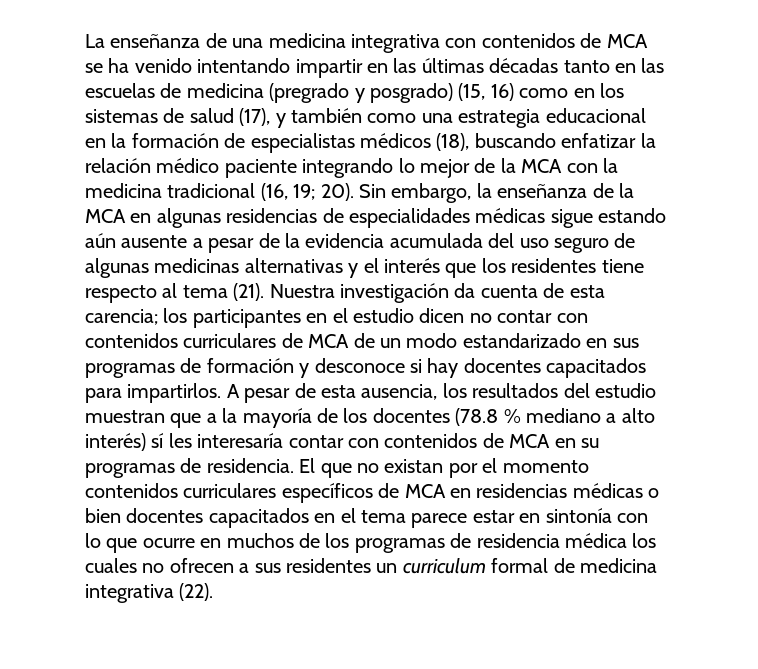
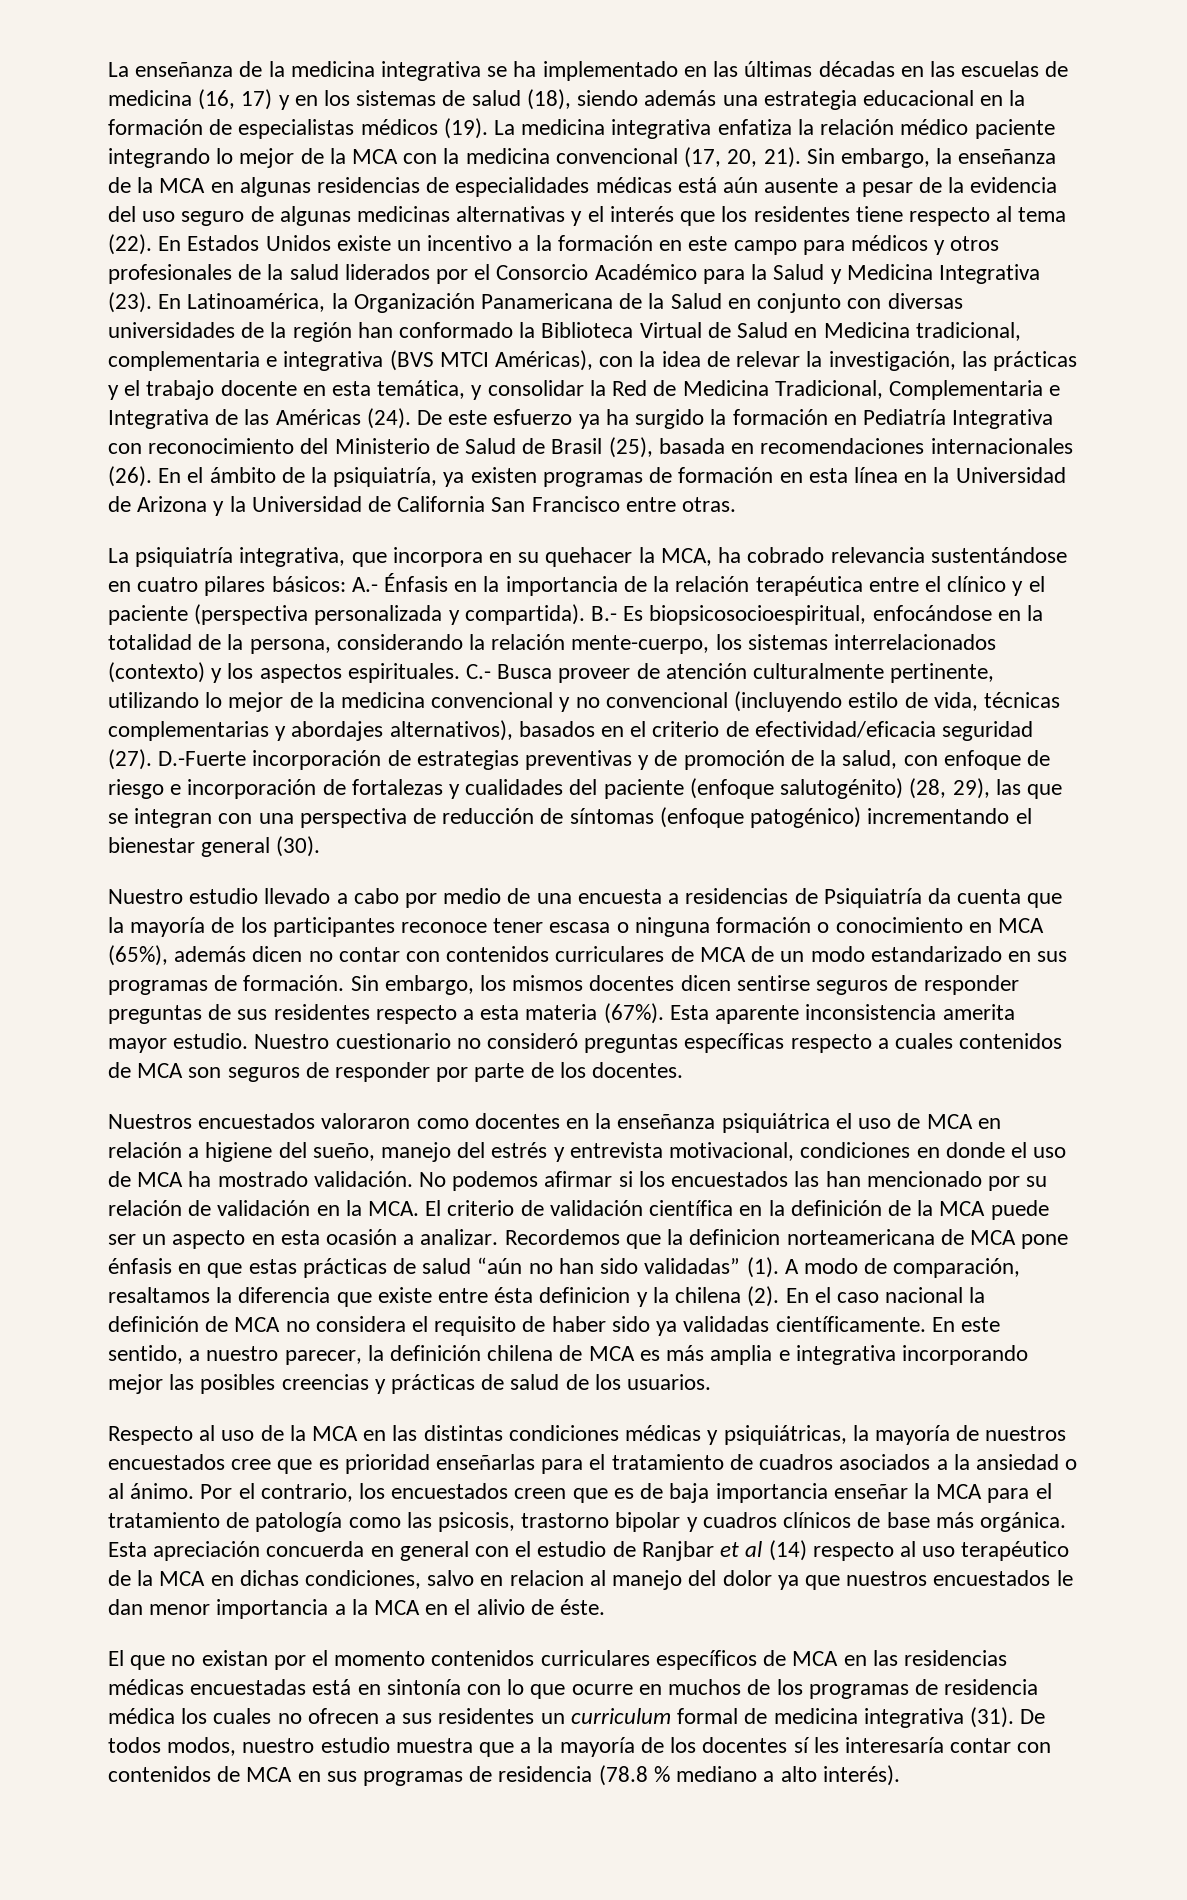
- La enseñanza de una medicina integrativa con contenidos de MCA se ha venido intentando impartir en las últimas décadas tanto en las escuelas de medicina (pregrado y posgrado) (15, 16) como en los sistemas de salud (17), y también como una estrategia educacional en la formación de especialistas médicos (18), buscando enfatizar la relación médico paciente integrando lo mejor de la MCA con la medicina tradicional (16, 19; 20).
+ La enseñanza de la medicina integrativa se ha implementado en las últimas décadas en las escuelas de medicina (16, 17) y en los sistemas de salud (18), siendo además una estrategia educacional en la formación de especialistas médicos (19). La medicina integrativa enfatiza la relación médico paciente integrando lo mejor de la MCA con la medicina convencional (17, 20, 21).
- Sin embargo, la enseñanza de la MCA en algunas residencias de especialidades médicas sigue estando aún ausente a pesar de la evidencia acumulada del uso seguro de algunas medicinas alternativas y el interés que los residentes tiene respecto al tema (21). Nuestra investigación da cuenta de esta carencia; los participantes en el estudio dicen no contar con contenidos curriculares de MCA de un modo estandarizado en sus programas de formación y desconoce si hay docentes capacitados para impartirlos. A pesar de esta ausencia, los resultados del estudio muestran que a la mayoría de los docentes (78.8 % mediano a alto interés) sí les interesaría contar con contenidos de MCA en su programas de residencia. El que no existan por el momento contenidos curriculares específicos de MCA en residencias médicas o bien docentes capacitados en el tema parece estar en sintonía con lo que ocurre en muchos de los programas de residencia médica los cuales no ofrecen a sus residentes un curriculum formal de medicina integrativa (22).
+ Sin embargo, la enseñanza de la MCA en algunas residencias de especialidades médicas está aún ausente a pesar de la evidencia del uso seguro de algunas medicinas alternativas y el interés que los residentes tiene respecto al tema (22). En Estados Unidos existe un incentivo a la formación en este campo para médicos y otros profesionales de la salud liderados por el Consorcio Académico para la Salud y Medicina Integrativa (23). En Latinoamérica, la Organización Panamericana de la Salud en conjunto con diversas universidades de la región han conformado la Biblioteca Virtual de Salud en Medicina tradicional, complementaria e integrativa (BVS MTCI Américas), con la idea de relevar la investigación, las prácticas y el trabajo docente en esta temática, y consolidar la Red de Medicina Tradicional, Complementaria e Integrativa de las Américas (24). De este esfuerzo ya ha surgido la formación en Pediatría Integrativa con reconocimiento del Ministerio de Salud de Brasil (25), basada en recomendaciones internacionales (26). En el ámbito de la psiquiatría, ya existen programas de formación en esta línea en la Universidad de Arizona y la Universidad de California San Francisco entre otras.
+ La psiquiatría integrativa, que incorpora en su quehacer la MCA, ha cobrado relevancia sustentándose en cuatro pilares básicos: A.- Énfasis en la importancia de la relación terapéutica entre el clínico y el paciente (perspectiva personalizada y compartida). B.- Es biopsicosocioespiritual, enfocándose en la totalidad de la persona, considerando la relación mente-cuerpo, los sistemas interrelacionados (contexto) y los aspectos espirituales. C.- Busca proveer de atención culturalmente pertinente, utilizando lo mejor de la medicina convencional y no convencional (incluyendo estilo de vida, técnicas complementarias y abordajes alternativos), basados en el criterio de efectividad/eficacia seguridad (27). D.-Fuerte incorporación de estrategias preventivas y de promoción de la salud, con enfoque de riesgo e incorporación de fortalezas y cualidades del paciente (enfoque salutogénito) (28, 29), las que se integran con una perspectiva de reducción de síntomas (enfoque patogénico) incrementando el bienestar general (30).
+ Nuestro estudio llevado a cabo por medio de una encuesta a residencias de Psiquiatría da cuenta que la mayoría de los participantes reconoce tener escasa o ninguna formación o conocimiento en MCA (65%), además dicen no contar con contenidos curriculares de MCA de un modo estandarizado en sus programas de formación. Sin embargo, los mismos docentes dicen sentirse seguros de responder preguntas de sus residentes respecto a esta materia (67%). Esta aparente inconsistencia amerita mayor estudio. Nuestro cuestionario no consideró preguntas específicas respecto a cuales contenidos de MCA son seguros de responder por parte de los docentes.
+ Nuestros encuestados valoraron como docentes en la enseñanza psiquiátrica el uso de MCA en relación a higiene del sueño, manejo del estrés y entrevista motivacional, condiciones en donde el uso de MCA ha mostrado validación. No podemos afirmar si los encuestados las han mencionado por su relación de validación en la MCA. El criterio de validación científica en la definición de la MCA puede ser un aspecto en esta ocasión a analizar. Recordemos que la definicion norteamericana de MCA pone énfasis en que estas prácticas de salud “aún no han sido validadas” (1). A modo de comparación, resaltamos la diferencia que existe entre ésta definicion y la chilena (2). En el caso nacional la definición de MCA no considera el requisito de haber sido ya validadas científicamente. En este sentido, a nuestro parecer, la definición chilena de MCA es más amplia e integrativa incorporando mejor las posibles creencias y prácticas de salud de los usuarios.
+ Respecto al uso de la MCA en las distintas condiciones médicas y psiquiátricas, la mayoría de nuestros encuestados cree que es prioridad enseñarlas para el tratamiento de cuadros asociados a la ansiedad o al ánimo. Por el contrario, los encuestados creen que es de baja importancia enseñar la MCA para el tratamiento de patología como las psicosis, trastorno bipolar y cuadros clínicos de base más orgánica. Esta apreciación concuerda en general con el estudio de Ranjbar et al (14) respecto al uso terapéutico de la MCA en dichas condiciones, salvo en relacion al manejo del dolor ya que nuestros encuestados le dan menor importancia a la MCA en el alivio de éste.
+ El que no existan por el momento contenidos curriculares específicos de MCA en las residencias médicas encuestadas está en sintonía con lo que ocurre en muchos de los programas de residencia médica los cuales no ofrecen a sus residentes un curriculum formal de medicina integrativa (31). De todos modos, nuestro estudio muestra que a la mayoría de los docentes sí les interesaría contar con contenidos de MCA en sus programas de residencia (78.8 % mediano a alto interés).

